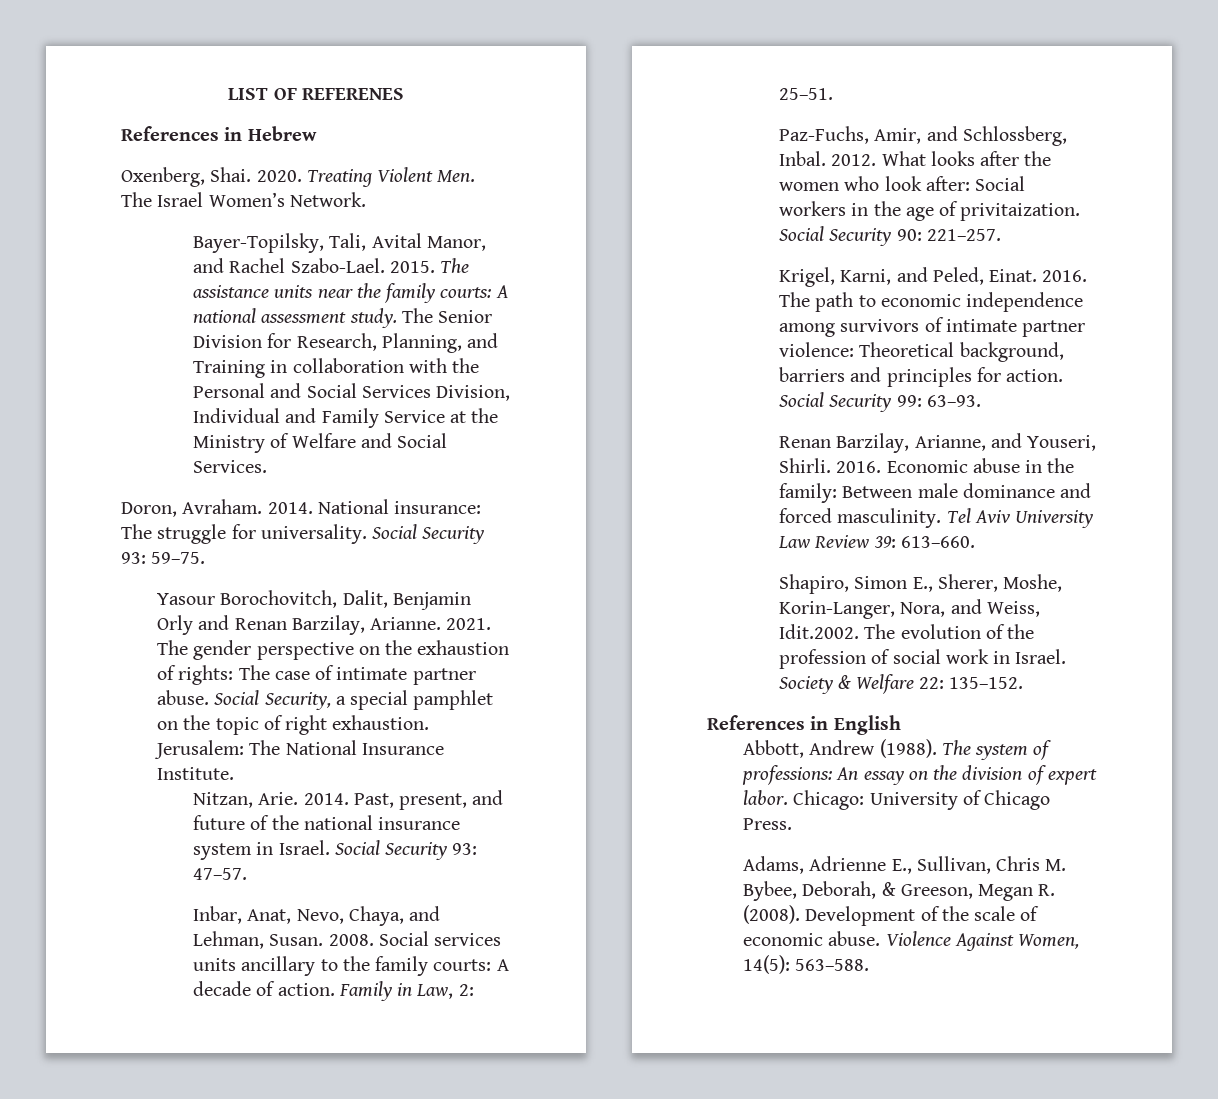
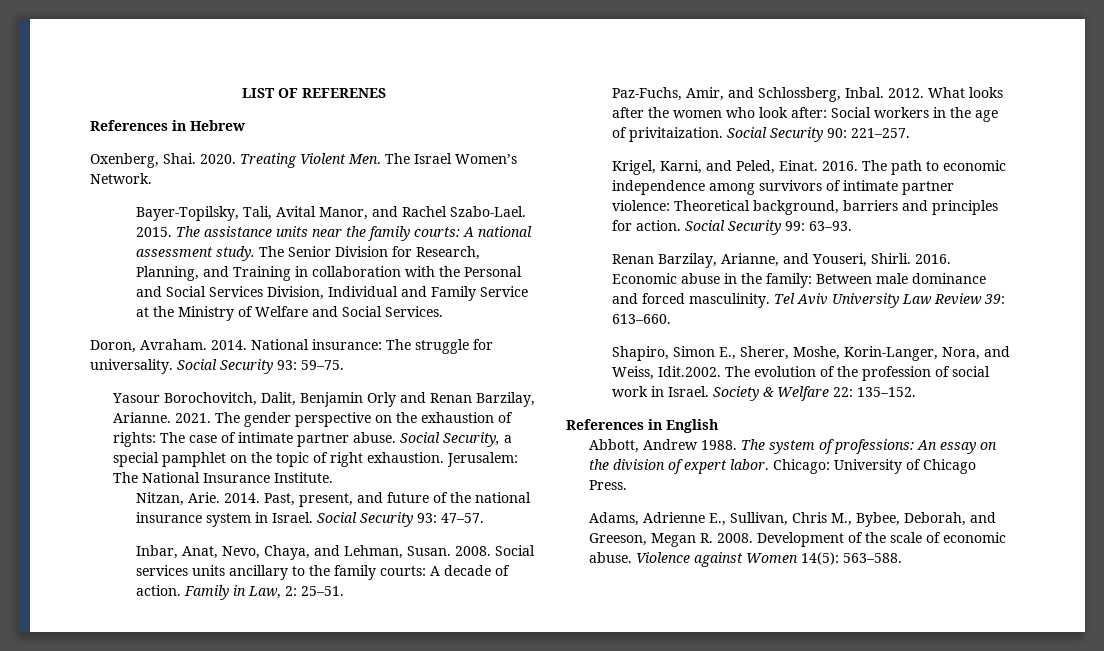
- Abbott, Andrew (1988).
+ Abbott, Andrew 1988.
- Adams, Adrienne E., Sullivan, Chris M. Bybee, Deborah, & Greeson, Megan R. (2008).
+ Adams, Adrienne E., Sullivan, Chris M., Bybee, Deborah, and Greeson, Megan R. 2008.
- Violence Against Women, 14(5): 563–588.
+ Violence against Women 14(5): 563–588.

